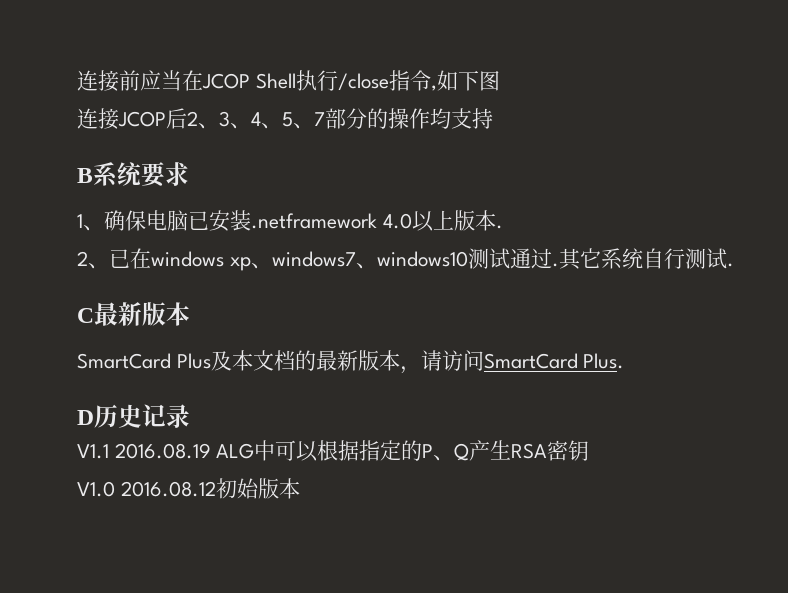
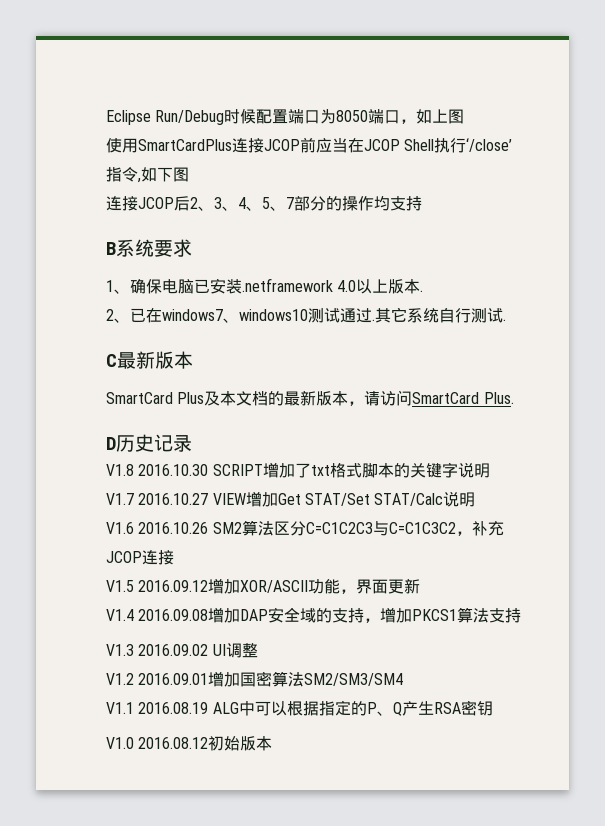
- 连接前应当在JCOP Shell执行/close指令,如下图
+ Eclipse Run/Debug时候配置端口为8050端口，如上图
+ 使用SmartCardPlus连接JCOP前应当在JCOP Shell执行‘/close’指令,如下图
- 2、已在windows xp、windows7、windows10测试通过.
+ 2、已在windows7、windows10测试通过.
+ V1.8 2016.10.30 SCRIPT增加了txt格式脚本的关键字说明
+ V1.7 2016.10.27 VIEW增加Get STAT/Set STAT/Calc说明
+ V1.6 2016.10.26 SM2算法区分C=C1C2C3与C=C1C3C2，补充JCOP连接
+ V1.5 2016.09.12增加XOR/ASCII功能，界面更新
+ V1.4 2016.09.08增加DAP安全域的支持，增加PKCS1算法支持
+ V1.3 2016.09.02 UI调整
+ V1.2 2016.09.01增加国密算法SM2/SM3/SM4

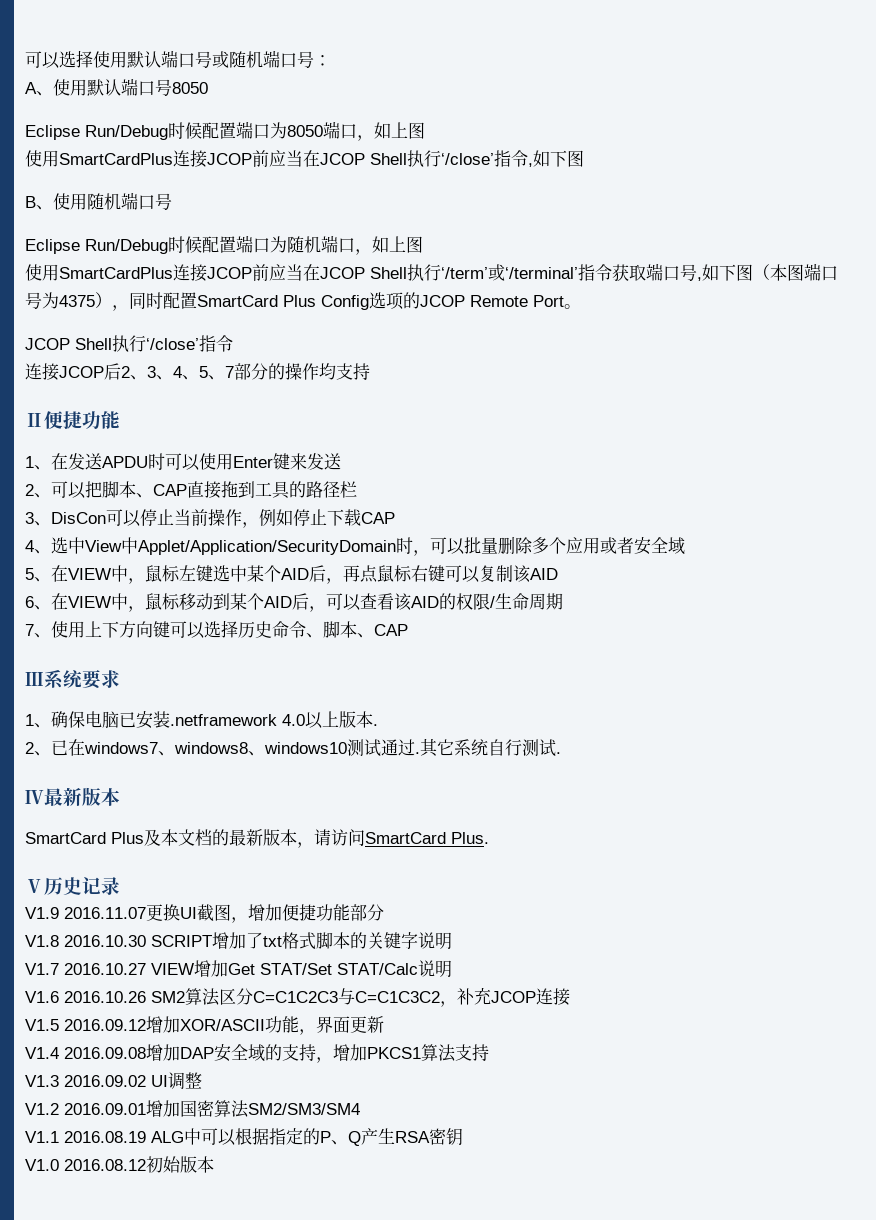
+ 可以选择使用默认端口号或随机端口号：
+ A、使用默认端口号8050
+ B、使用随机端口号
+ Eclipse Run/Debug时候配置端口为随机端口，如上图
+ 使用SmartCardPlus连接JCOP前应当在JCOP Shell执行‘/term’或‘/terminal’指令获取端口号,如下图（本图端口号为4375），同时配置SmartCard Plus Config选项的JCOP Remote Port。
+ JCOP Shell执行‘/close’指令
- B系统要求
+ Ⅱ便捷功能
+ 1、在发送APDU时可以使用Enter键来发送
+ 2、可以把脚本、CAP直接拖到工具的路径栏
+ 3、DisCon可以停止当前操作，例如停止下载CAP
+ 4、选中View中Applet/Application/SecurityDomain时，可以批量删除多个应用或者安全域
+ 5、在VIEW中，鼠标左键选中某个AID后，再点鼠标右键可以复制该AID
+ 6、在VIEW中，鼠标移动到某个AID后，可以查看该AID的权限/生命周期
+ 7、使用上下方向键可以选择历史命令、脚本、CAP
+ Ⅲ系统要求
- 2、已在windows7、windows10测试通过.
+ 2、已在windows7、windows8、windows10测试通过.
- C最新版本
+ Ⅳ最新版本
- D历史记录
+ Ⅴ历史记录
+ V1.9 2016.11.07更换UI截图，增加便捷功能部分

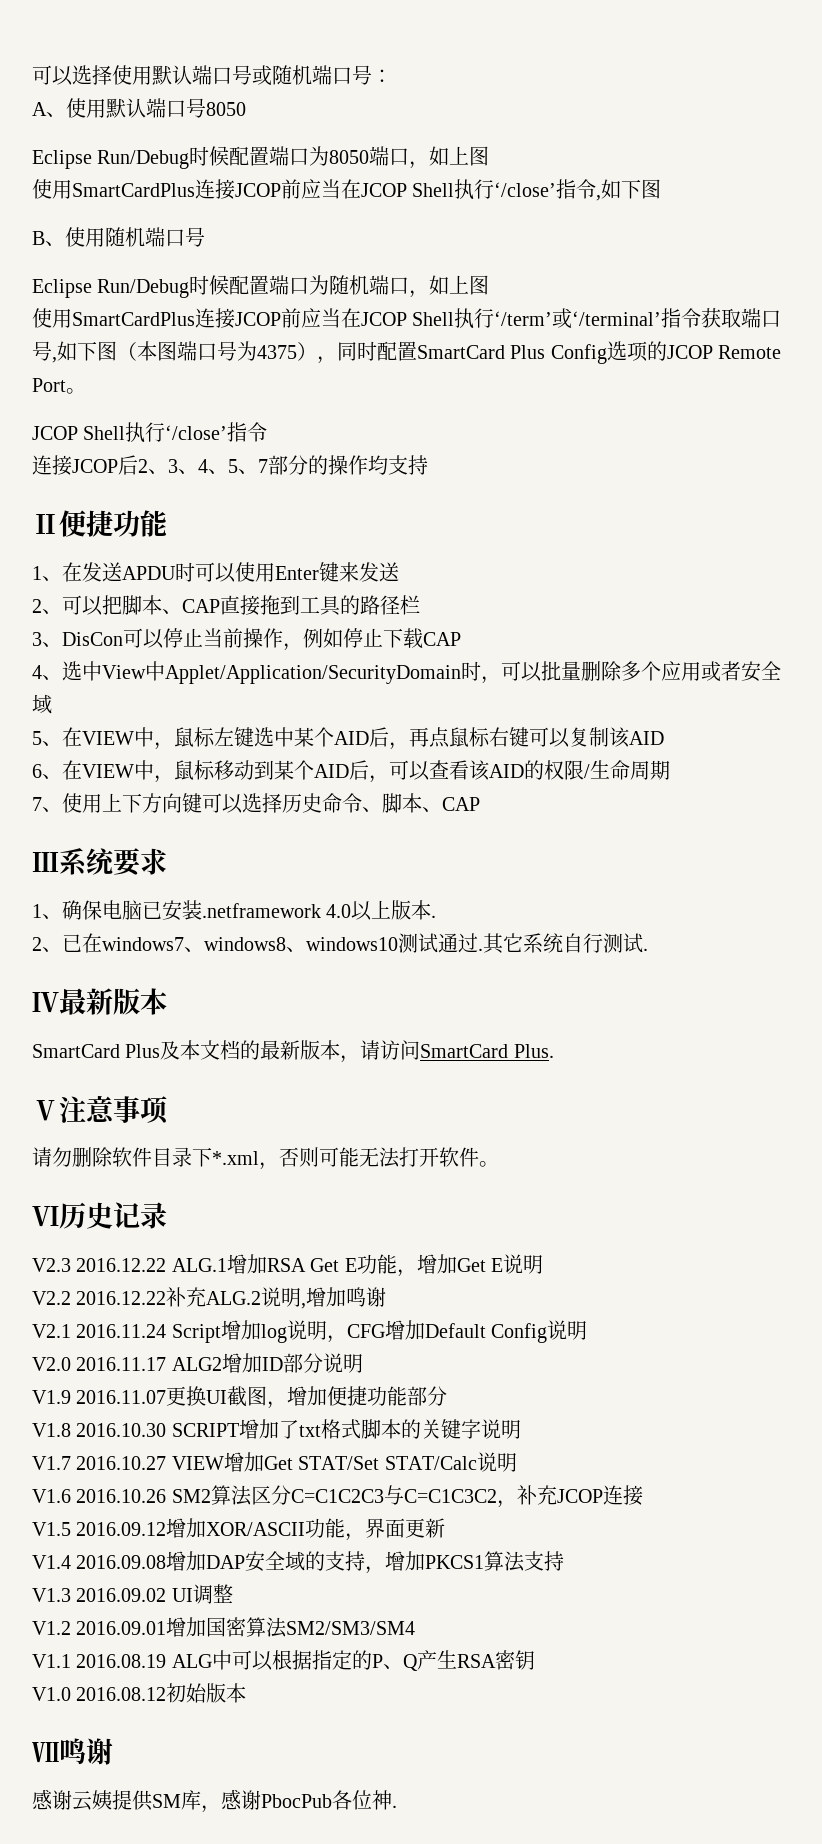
- Ⅴ历史记录
+ Ⅴ注意事项
+ 请勿删除软件目录下*.xml，否则可能无法打开软件。
+ Ⅵ历史记录
+ V2.3 2016.12.22 ALG.1增加RSA Get E功能，增加Get E说明
+ V2.2 2016.12.22补充ALG.2说明,增加鸣谢
+ V2.1 2016.11.24 Script增加log说明，CFG增加Default Config说明
+ V2.0 2016.11.17 ALG2增加ID部分说明
+ Ⅶ鸣谢
+ 感谢云姨提供SM库，感谢PbocPub各位神.

